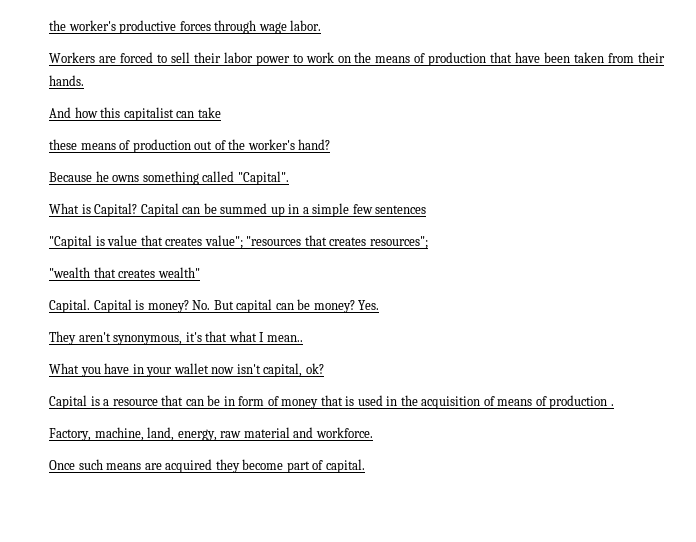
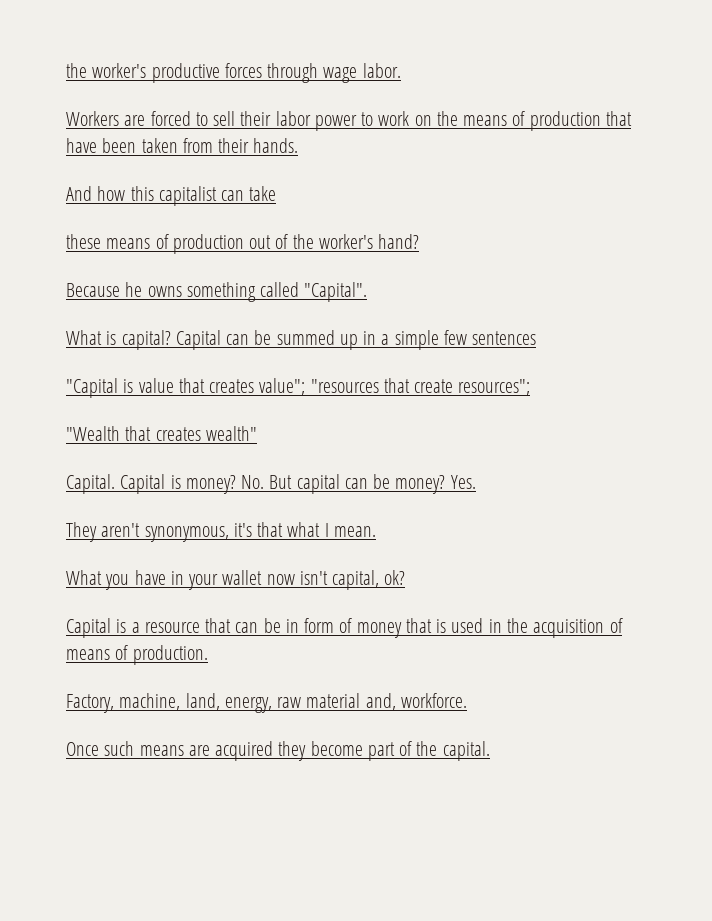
- What is Capital?
+ What is capital?
- "Capital is value that creates value"; "resources that creates resources";
+ "Capital is value that creates value"; "resources that create resources";
- "wealth that creates wealth"
+ "Wealth that creates wealth"
- They aren't synonymous, it's that what I mean..
+ They aren't synonymous, it's that what I mean.
- Capital is a resource that can be in form of money that is used in the acquisition of means of production .
+ Capital is a resource that can be in form of money that is used in the acquisition of means of production.
- Factory, machine, land, energy, raw material and workforce.
+ Factory, machine, land, energy, raw material and, workforce.
- Once such means are acquired they become part of capital.
+ Once such means are acquired they become part of the capital.

